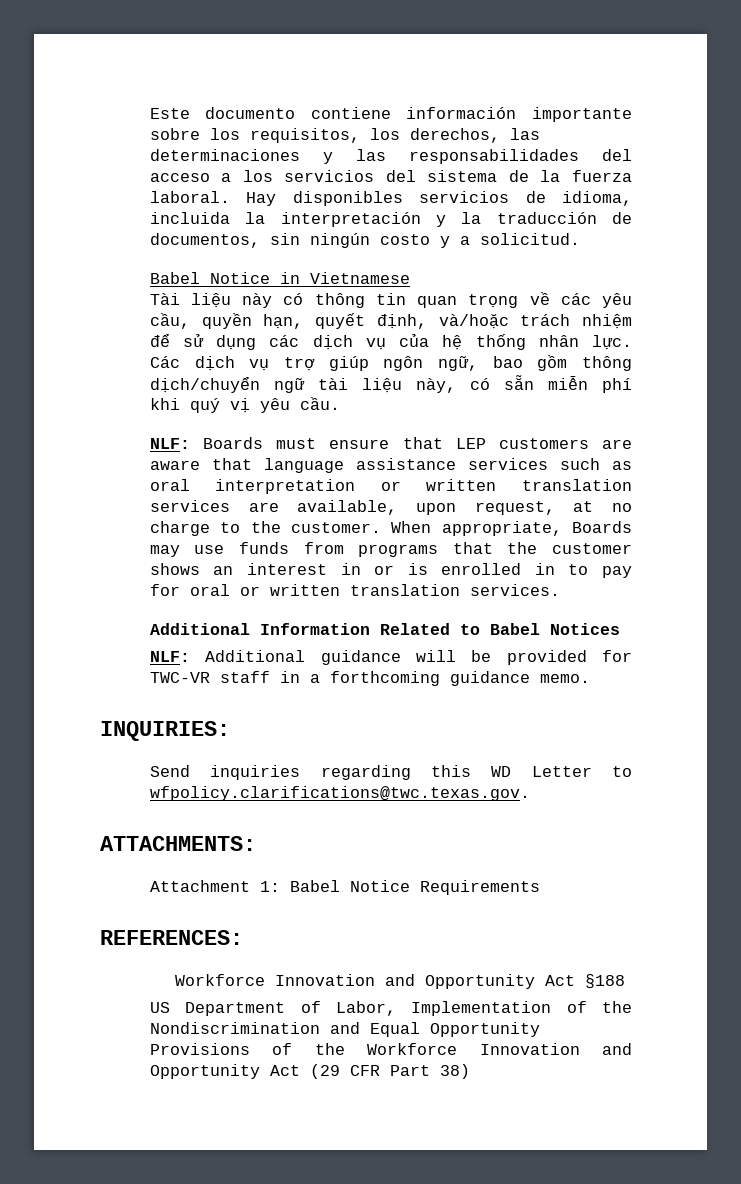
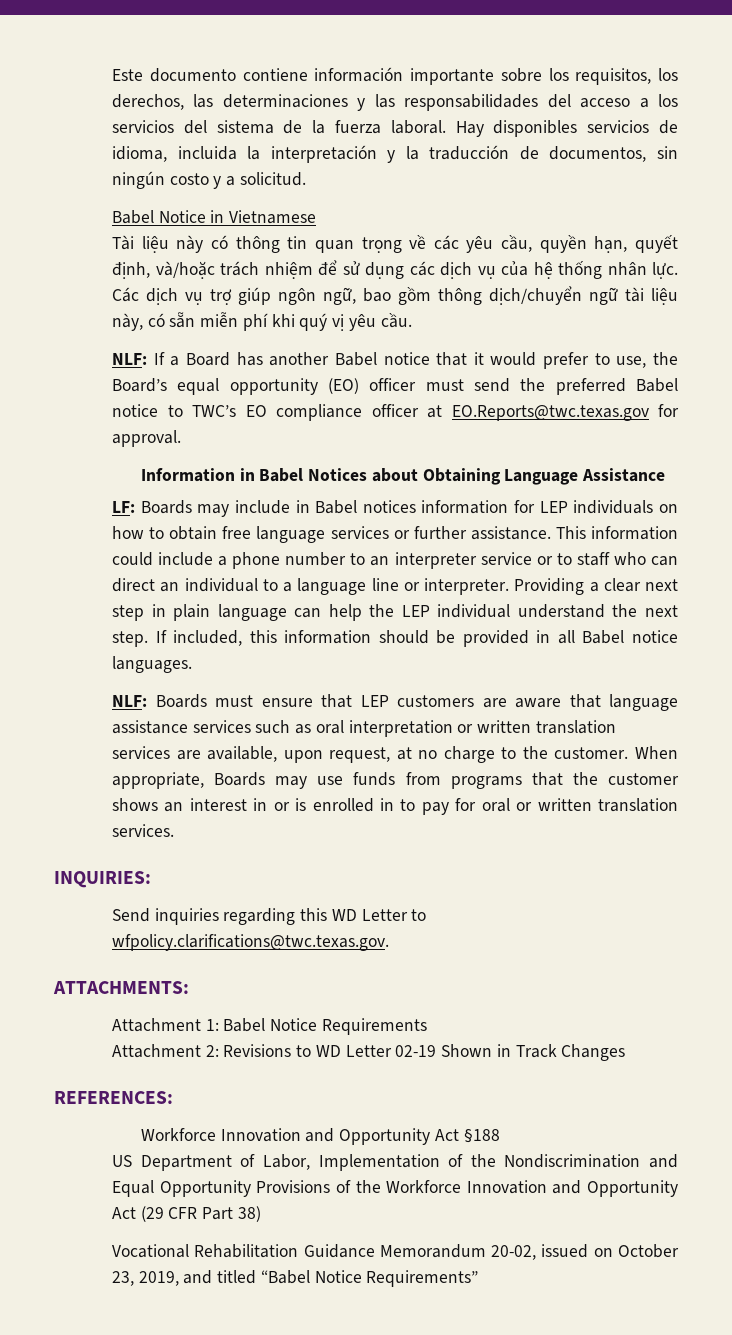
+ NLF: If a Board has another Babel notice that it would prefer to use, the Board’s equal opportunity (EO) officer must send the preferred Babel notice to TWC’s EO compliance officer at EO.Reports@twc.texas.gov for approval.
+ Information in Babel Notices about Obtaining Language Assistance
+ LF: Boards may include in Babel notices information for LEP individuals on how to obtain free language services or further assistance. This information could include a phone number to an interpreter service or to staff who can direct an individual to a language line or interpreter. Providing a clear next step in plain language can help the LEP individual understand the next step. If included, this information should be provided in all Babel notice languages.
- Additional Information Related to Babel Notices
- NLF: Additional guidance will be provided for TWC-VR staff in a forthcoming guidance memo.
+ Attachment 2: Revisions to WD Letter 02-19 Shown in Track Changes
+ Vocational Rehabilitation Guidance Memorandum 20-02, issued on October 23, 2019, and titled “Babel Notice Requirements”

